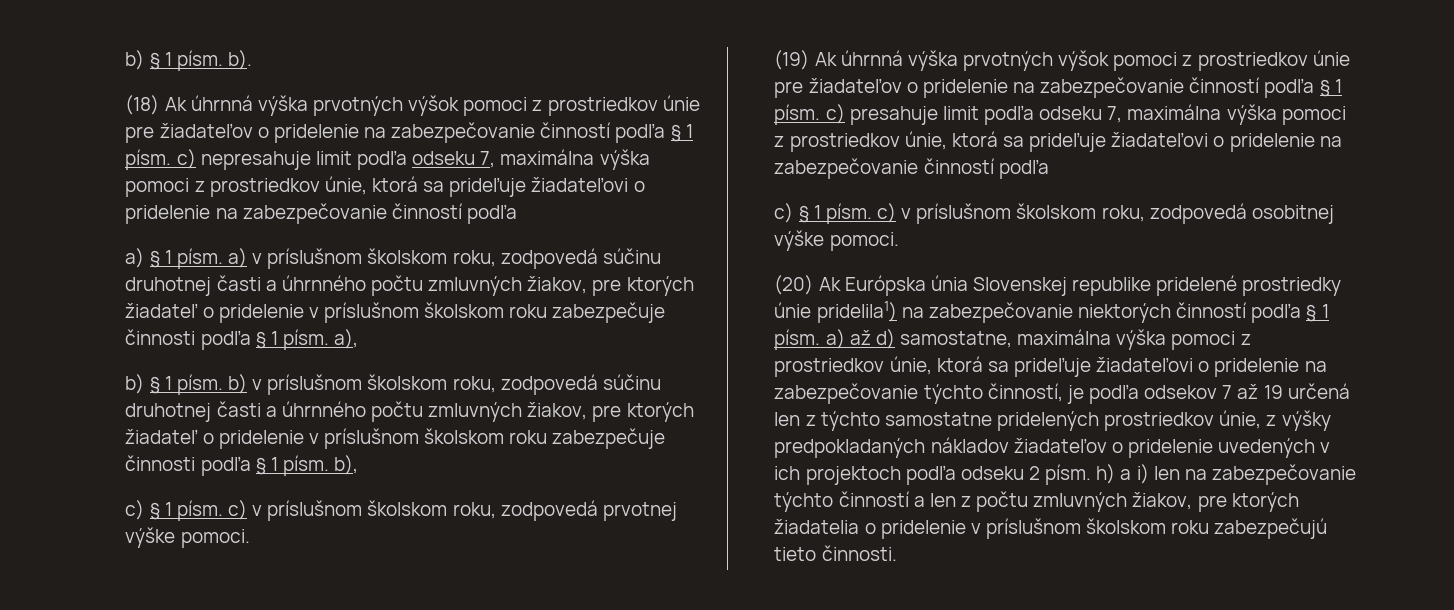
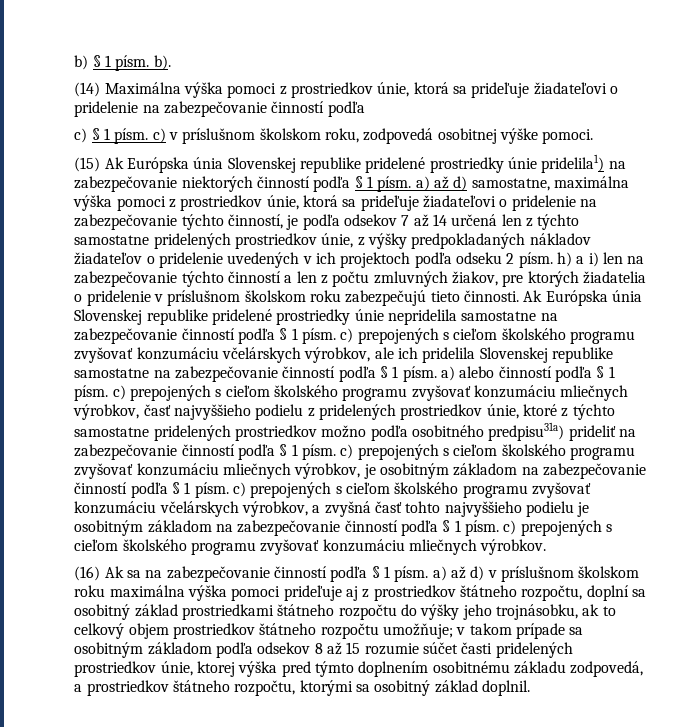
- (18) Ak úhrnná výška prvotných výšok pomoci z prostriedkov únie pre žiadateľov o pridelenie na zabezpečovanie činností podľa § 1 písm. c) nepresahuje limit podľa odseku 7, maximálna výška pomoci z prostriedkov únie, ktorá sa prideľuje žiadateľovi o pridelenie na zabezpečovanie činností podľa
- a) § 1 písm. a) v príslušnom školskom roku, zodpovedá súčinu druhotnej časti a úhrnného počtu zmluvných žiakov, pre ktorých žiadateľ o pridelenie v príslušnom školskom roku zabezpečuje činnosti podľa § 1 písm. a),
- b) § 1 písm. b) v príslušnom školskom roku, zodpovedá súčinu druhotnej časti a úhrnného počtu zmluvných žiakov, pre ktorých žiadateľ o pridelenie v príslušnom školskom roku zabezpečuje činnosti podľa § 1 písm. b),
- c) § 1 písm. c) v príslušnom školskom roku, zodpovedá prvotnej výške pomoci.
- (19) Ak úhrnná výška prvotných výšok pomoci z prostriedkov únie pre žiadateľov o pridelenie na zabezpečovanie činností podľa § 1 písm. c) presahuje limit podľa odseku 7, maximálna výška pomoci z prostriedkov únie, ktorá sa prideľuje žiadateľovi o pridelenie na zabezpečovanie činností podľa
+ (14) Maximálna výška pomoci z prostriedkov únie, ktorá sa prideľuje žiadateľovi o pridelenie na zabezpečovanie činností podľa
- (20) Ak Európska únia Slovenskej republike pridelené prostriedky únie pridelila1) na zabezpečovanie niektorých činností podľa § 1 písm. a) až d) samostatne, maximálna výška pomoci z prostriedkov únie, ktorá sa prideľuje žiadateľovi o pridelenie na zabezpečovanie týchto činností, je podľa odsekov 7 až 19 určená len z týchto samostatne pridelených prostriedkov únie, z výšky predpokladaných nákladov žiadateľov o pridelenie uvedených v ich projektoch podľa odseku 2 písm. h) a i) len na zabezpečovanie týchto činností a len z počtu zmluvných žiakov, pre ktorých žiadatelia o pridelenie v príslušnom školskom roku zabezpečujú tieto činnosti.
+ (15) Ak Európska únia Slovenskej republike pridelené prostriedky únie pridelila1) na zabezpečovanie niektorých činností podľa § 1 písm. a) až d) samostatne, maximálna výška pomoci z prostriedkov únie, ktorá sa prideľuje žiadateľovi o pridelenie na zabezpečovanie týchto činností, je podľa odsekov 7 až 14 určená len z týchto samostatne pridelených prostriedkov únie, z výšky predpokladaných nákladov žiadateľov o pridelenie uvedených v ich projektoch podľa odseku 2 písm. h) a i) len na zabezpečovanie týchto činností a len z počtu zmluvných žiakov, pre ktorých žiadatelia o pridelenie v príslušnom školskom roku zabezpečujú tieto činnosti.
+ Ak Európska únia Slovenskej republike pridelené prostriedky únie nepridelila samostatne na zabezpečovanie činností podľa § 1 písm. c) prepojených s cieľom školského programu zvyšovať konzumáciu včelárskych výrobkov, ale ich pridelila Slovenskej republike samostatne na zabezpečovanie činností podľa § 1 písm. a) alebo činností podľa § 1 písm. c) prepojených s cieľom školského programu zvyšovať konzumáciu mliečnych výrobkov, časť najvyššieho podielu z pridelených prostriedkov únie, ktoré z týchto samostatne pridelených prostriedkov možno podľa osobitného predpisu31a) prideliť na zabezpečovanie činností podľa § 1 písm. c) prepojených s cieľom školského programu zvyšovať konzumáciu mliečnych výrobkov, je osobitným základom na zabezpečovanie činností podľa § 1 písm. c) prepojených s cieľom školského programu zvyšovať konzumáciu včelárskych výrobkov, a zvyšná časť tohto najvyššieho podielu je osobitným základom na zabezpečovanie činností podľa § 1 písm. c) prepojených s cieľom školského programu zvyšovať konzumáciu mliečnych výrobkov.
+ (16) Ak sa na zabezpečovanie činností podľa § 1 písm. a) až d) v príslušnom školskom roku maximálna výška pomoci prideľuje aj z prostriedkov štátneho rozpočtu, doplní sa osobitný základ prostriedkami štátneho rozpočtu do výšky jeho trojnásobku, ak to celkový objem prostriedkov štátneho rozpočtu umožňuje; v takom prípade sa osobitným základom podľa odsekov 8 až 15 rozumie súčet časti pridelených prostriedkov únie, ktorej výška pred týmto doplnením osobitnému základu zodpovedá, a prostriedkov štátneho rozpočtu, ktorými sa osobitný základ doplnil.

